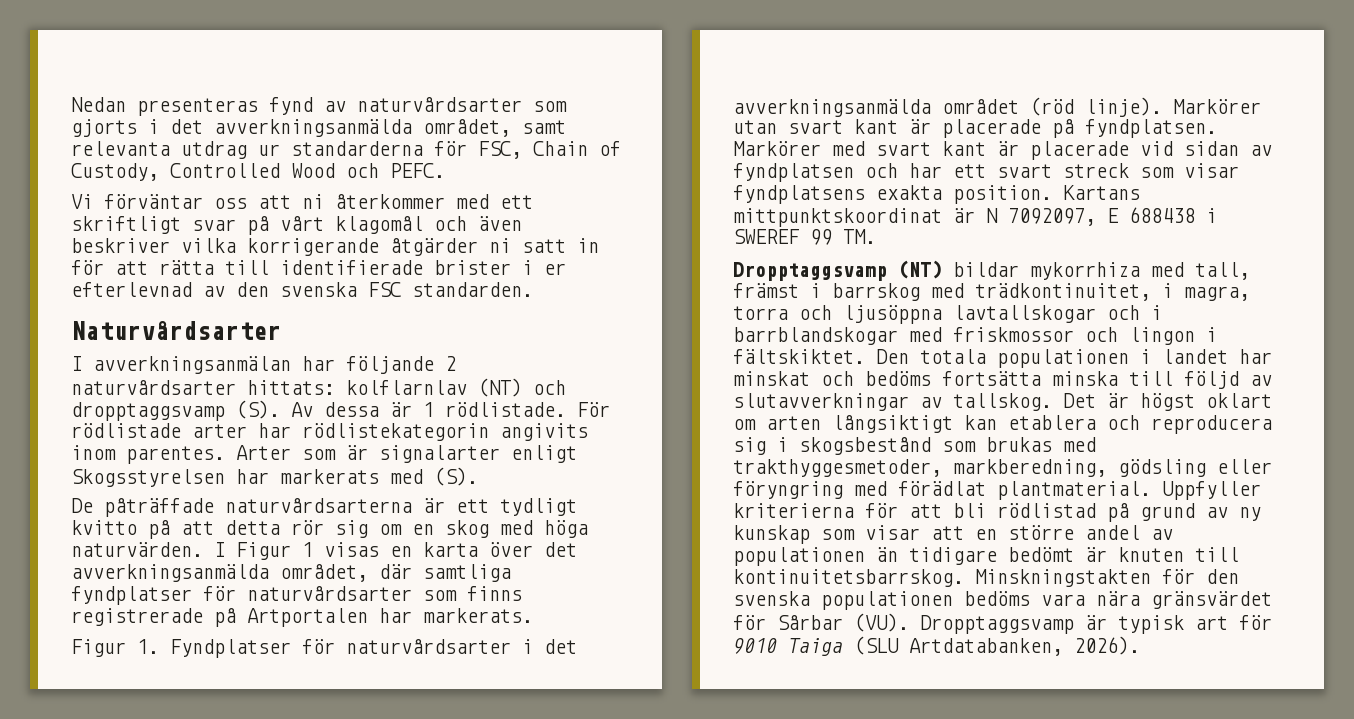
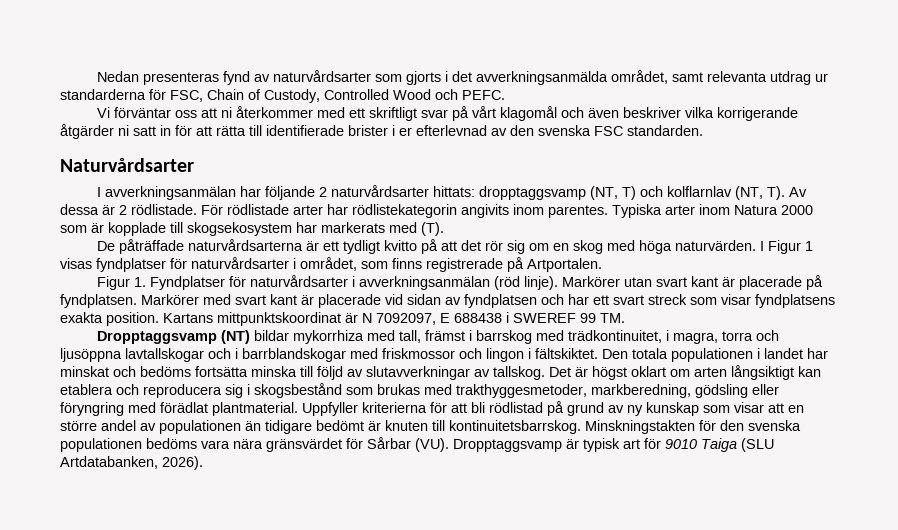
- I avverkningsanmälan har följande 2 naturvårdsarter hittats: kolflarnlav (NT) och dropptaggsvamp (S). Av dessa är 1 rödlistade.
+ I avverkningsanmälan har följande 2 naturvårdsarter hittats: dropptaggsvamp (NT, T) och kolflarnlav (NT, T). Av dessa är 2 rödlistade.
- Arter som är signalarter enligt Skogsstyrelsen har markerats med (S).
+ Typiska arter inom Natura 2000 som är kopplade till skogsekosystem har markerats med (T).
- De påträffade naturvårdsarterna är ett tydligt kvitto på att detta rör sig om en skog med höga naturvärden.
+ De påträffade naturvårdsarterna är ett tydligt kvitto på att det rör sig om en skog med höga naturvärden.
- I Figur 1 visas en karta över det avverkningsanmälda området, där samtliga fyndplatser för naturvårdsarter som finns registrerade på Artportalen har markerats.
+ I Figur 1 visas fyndplatser för naturvårdsarter i området, som finns registrerade på Artportalen.
- Figur 1. Fyndplatser för naturvårdsarter i det avverkningsanmälda området (röd linje).
+ Figur 1. Fyndplatser för naturvårdsarter i avverkningsanmälan (röd linje).

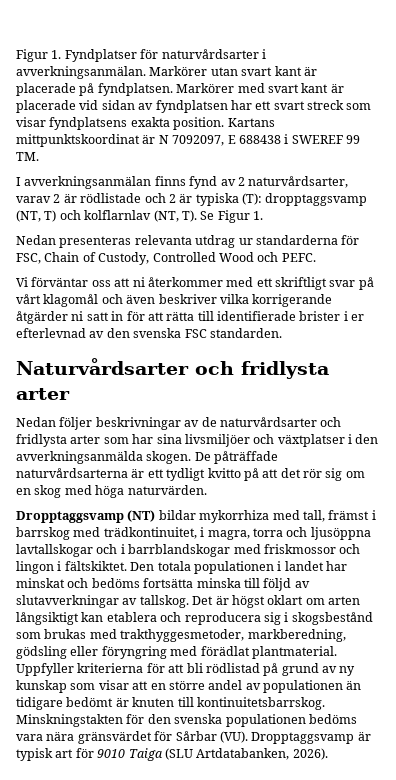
- Nedan presenteras fynd av naturvårdsarter som gjorts i det avverkningsanmälda området, samt relevanta utdrag ur standarderna för FSC, Chain of Custody, Controlled Wood och PEFC.
+ Figur 1. Fyndplatser för naturvårdsarter i avverkningsanmälan. Markörer utan svart kant är placerade på fyndplatsen. Markörer med svart kant är placerade vid sidan av fyndplatsen har ett svart streck som visar fyndplatsens exakta position. Kartans mittpunktskoordinat är N 7092097, E 688438 i SWEREF 99 TM.
+ I avverkningsanmälan finns fynd av 2 naturvårdsarter, varav 2 är rödlistade och 2 är typiska (T): dropptaggsvamp (NT, T) och kolflarnlav (NT, T). Se Figur 1.
+ Nedan presenteras relevanta utdrag ur standarderna för FSC, Chain of Custody, Controlled Wood och PEFC.
- Naturvårdsarter
- I avverkningsanmälan har följande 2 naturvårdsarter hittats: dropptaggsvamp (NT, T) och kolflarnlav (NT, T). Av dessa är 2 rödlistade. För rödlistade arter har rödlistekategorin angivits inom parentes. Typiska arter inom Natura 2000 som är kopplade till skogsekosystem har markerats med (T).
- De påträffade naturvårdsarterna är ett tydligt kvitto på att det rör sig om en skog med höga naturvärden. I Figur 1 visas fyndplatser för naturvårdsarter i området, som finns registrerade på Artportalen.
- Figur 1. Fyndplatser för naturvårdsarter i avverkningsanmälan (röd linje). Markörer utan svart kant är placerade på fyndplatsen. Markörer med svart kant är placerade vid sidan av fyndplatsen och har ett svart streck som visar fyndplatsens exakta position. Kartans mittpunktskoordinat är N 7092097, E 688438 i SWEREF 99 TM.
+ Naturvårdsarter och fridlysta arter
+ Nedan följer beskrivningar av de naturvårdsarter och fridlysta arter som har sina livsmiljöer och växtplatser i den avverkningsanmälda skogen. De påträffade naturvårdsarterna är ett tydligt kvitto på att det rör sig om en skog med höga naturvärden.

